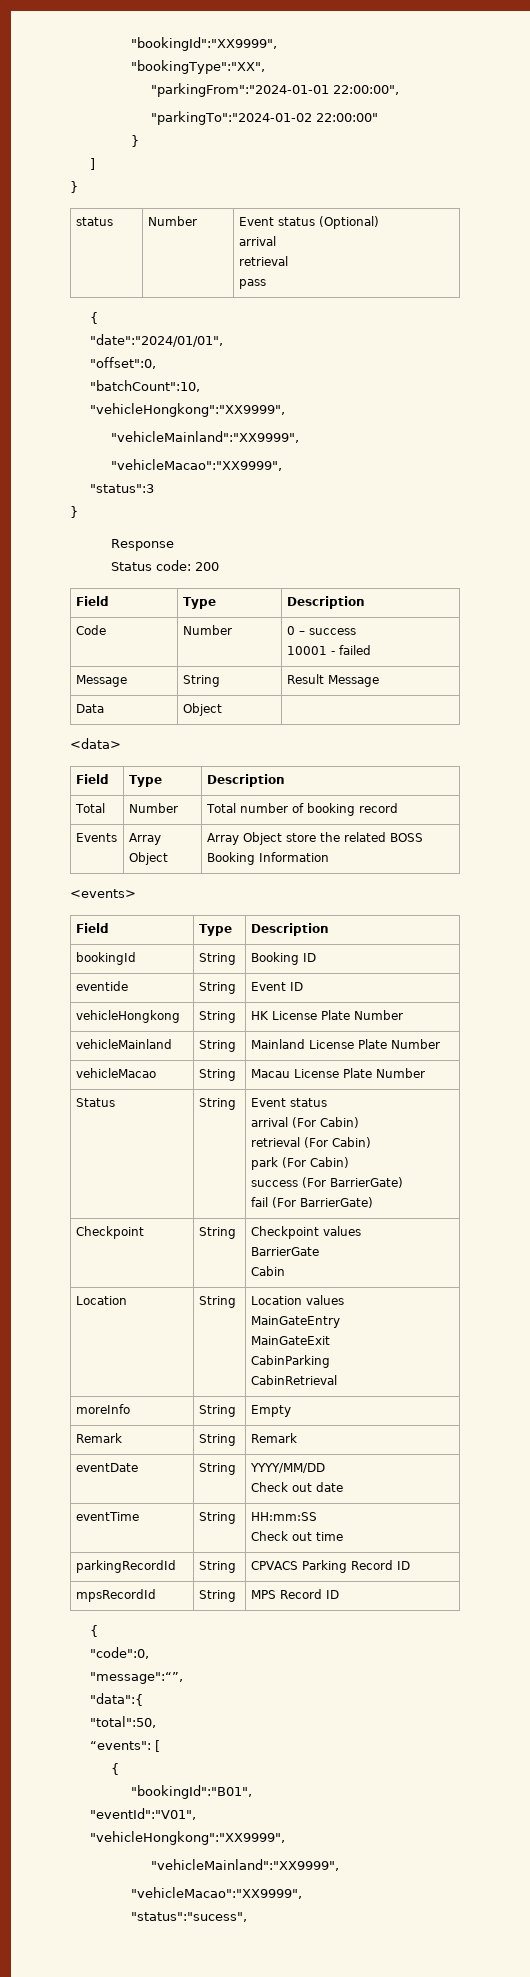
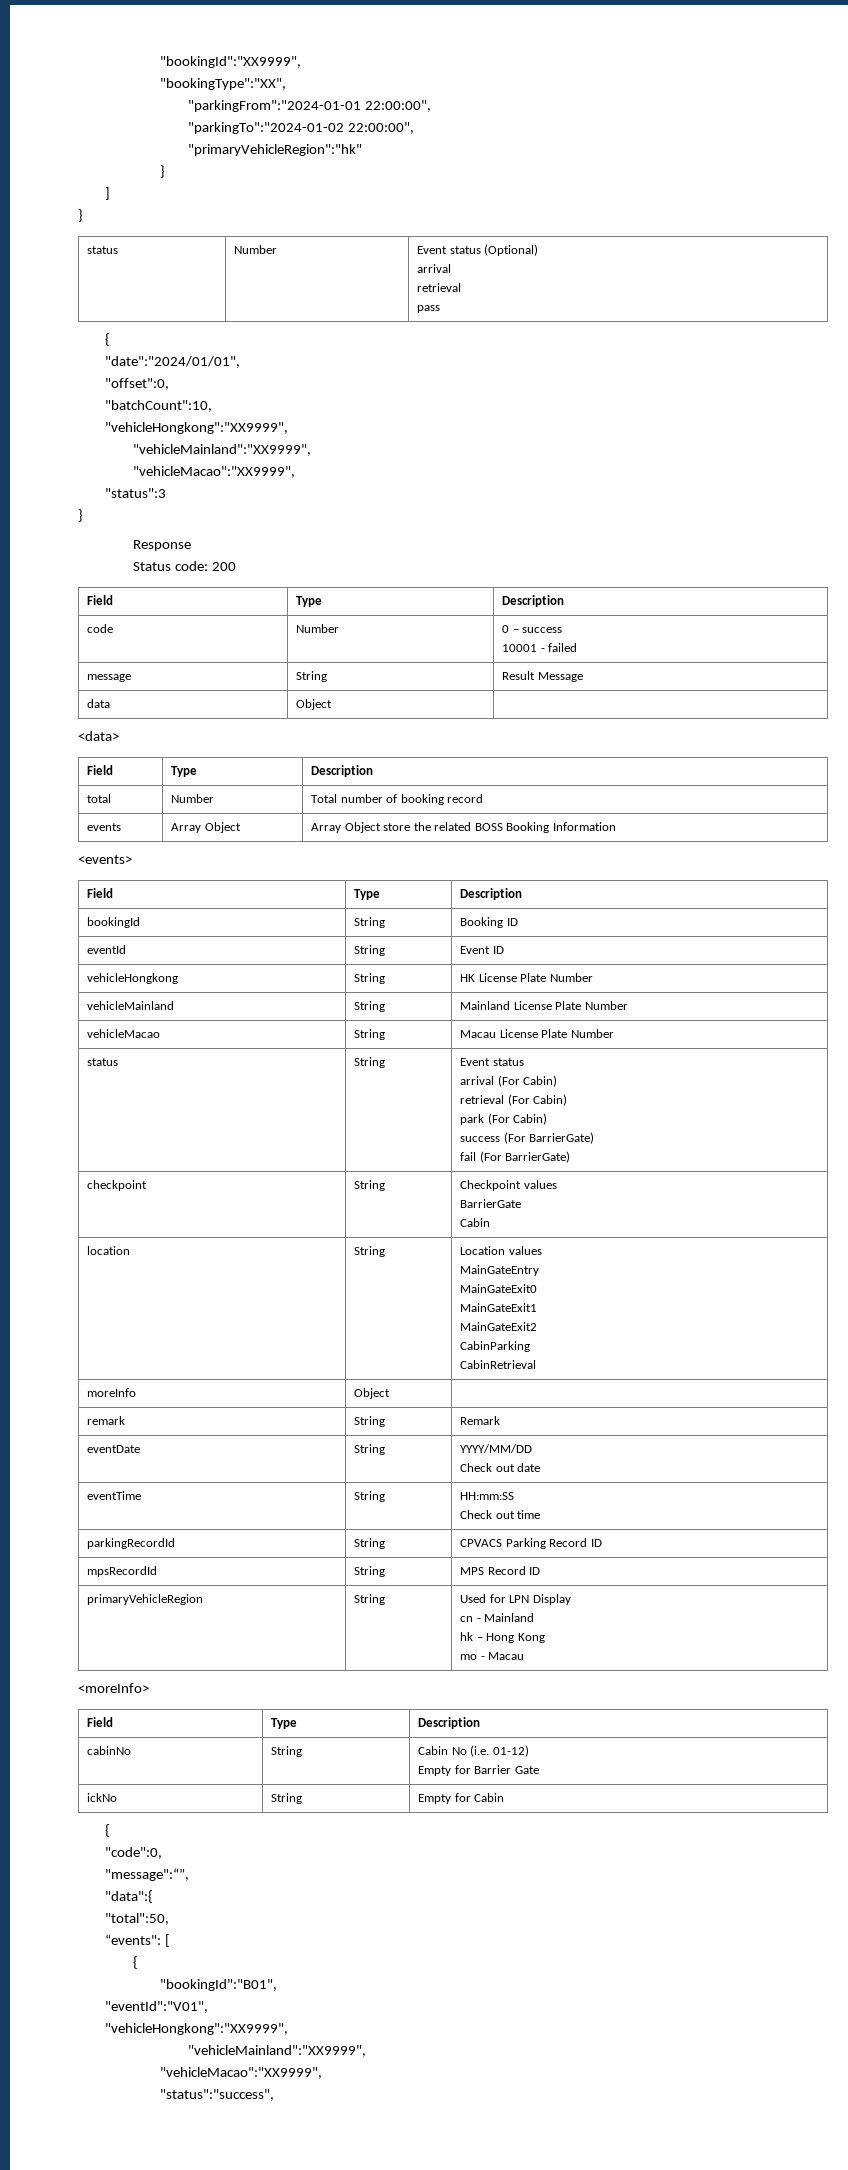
- "parkingTo":"2024-01-02 22:00:00"
+ "parkingTo":"2024-01-02 22:00:00",
+ "primaryVehicleRegion":"hk"
- Code | Number | 0 – success
+ code | Number | 0 – success
- Message | String | Result Message
+ message | String | Result Message
- Data | Object |
+ data | Object |
- Total | Number | Total number of booking record
+ total | Number | Total number of booking record
- Events | Array Object | Array Object store the related BOSS Booking Information
+ events | Array Object | Array Object store the related BOSS Booking Information
- eventide | String | Event ID
+ eventId | String | Event ID
- Status | String | Event status
+ status | String | Event status
- Checkpoint | String | Checkpoint values
+ checkpoint | String | Checkpoint values
- Location | String | Location values
+ location | String | Location values
  MainGateEntry
- MainGateExit
+ MainGateExit0
+ MainGateExit1
+ MainGateExit2
- moreInfo | String | Empty
- Remark | String | Remark
+ moreInfo | Object |
+ remark | String | Remark
+ primaryVehicleRegion | String | Used for LPN Display
+ cn - Mainland
+ hk – Hong Kong
+ mo - Macau
+ <moreInfo>
+ Field | Type | Description
+ cabinNo | String | Cabin No (i.e. 01-12)
+ Empty for Barrier Gate
+ ickNo | String | Empty for Cabin
- "status":"sucess",
+ "status":"success",

